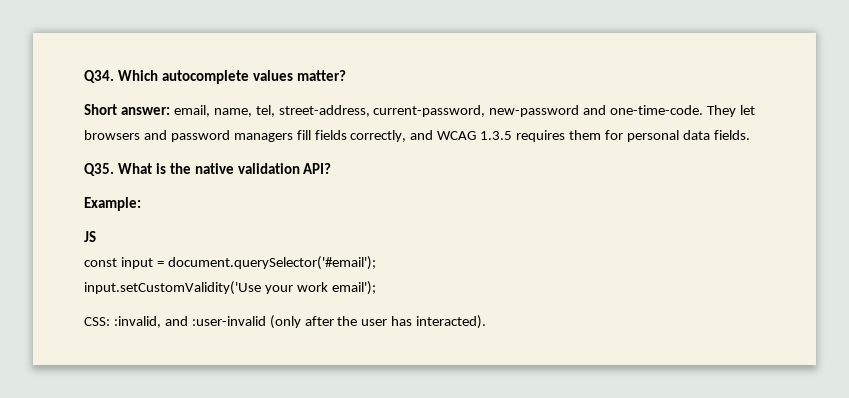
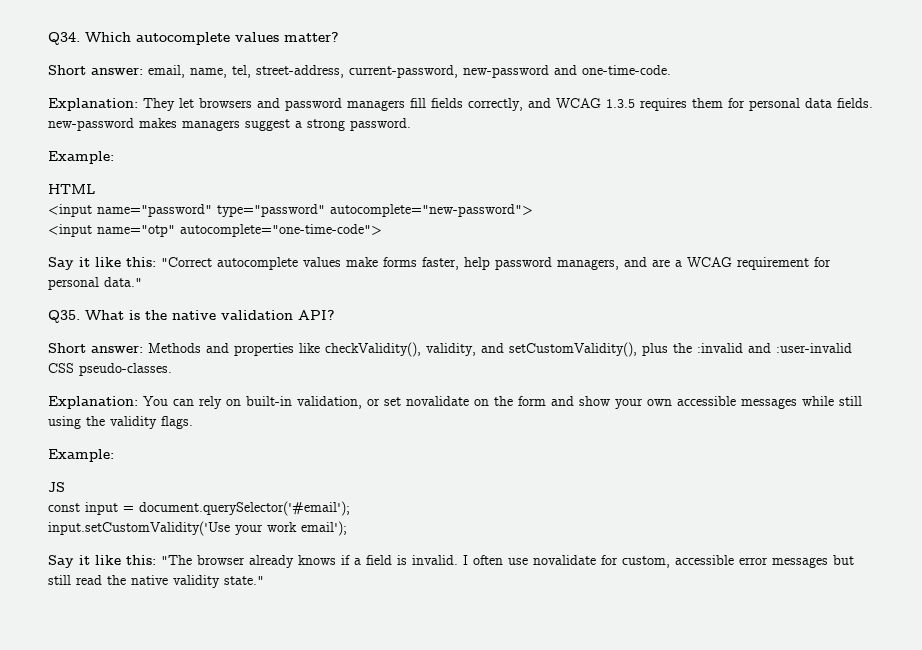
- Short answer: email, name, tel, street-address, current-password, new-password and one-time-code. They let browsers and password managers fill fields correctly, and WCAG 1.3.5 requires them for personal data fields.
+ Short answer: email, name, tel, street-address, current-password, new-password and one-time-code.
+ Explanation: They let browsers and password managers fill fields correctly, and WCAG 1.3.5 requires them for personal data fields. new-password makes managers suggest a strong password.
+ Example:
+ HTML
+ <input name="password" type="password" autocomplete="new-password">
+ <input name="otp" autocomplete="one-time-code">
+ Say it like this: "Correct autocomplete values make forms faster, help password managers, and are a WCAG requirement for personal data."
+ Short answer: Methods and properties like checkValidity(), validity, and setCustomValidity(), plus the :invalid and :user-invalid CSS pseudo-classes.
+ Explanation: You can rely on built-in validation, or set novalidate on the form and show your own accessible messages while still using the validity flags.
- CSS: :invalid, and :user-invalid (only after the user has interacted).
+ Say it like this: "The browser already knows if a field is invalid. I often use novalidate for custom, accessible error messages but still read the native validity state."

